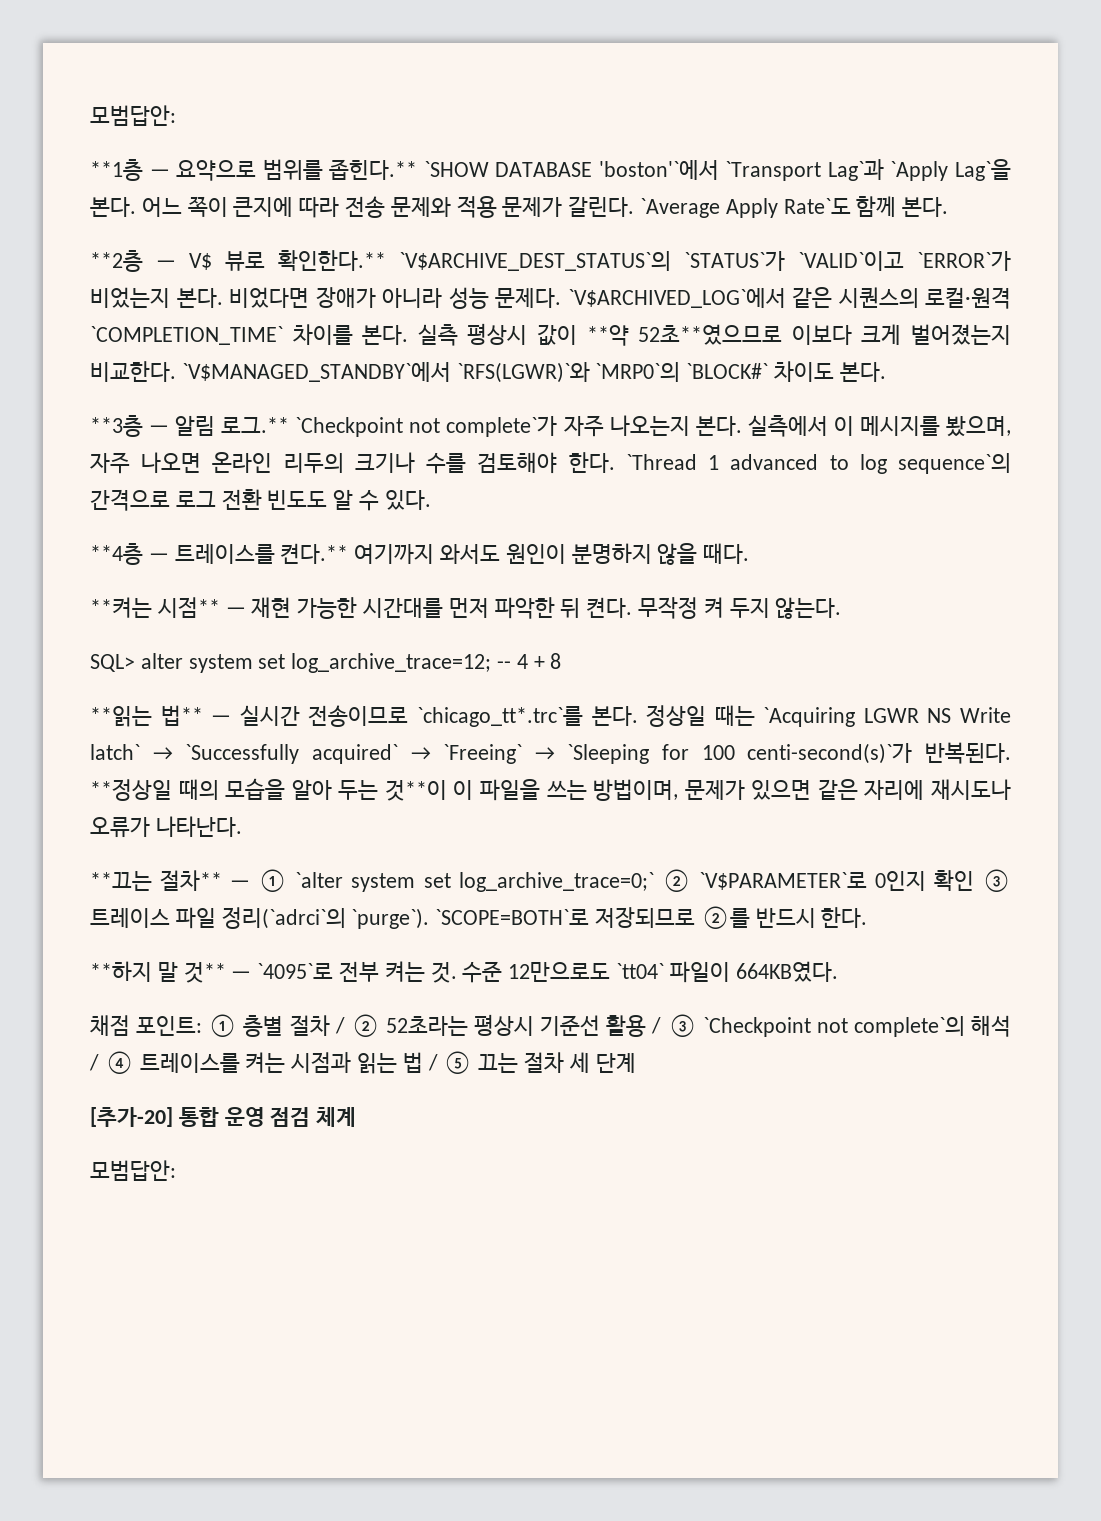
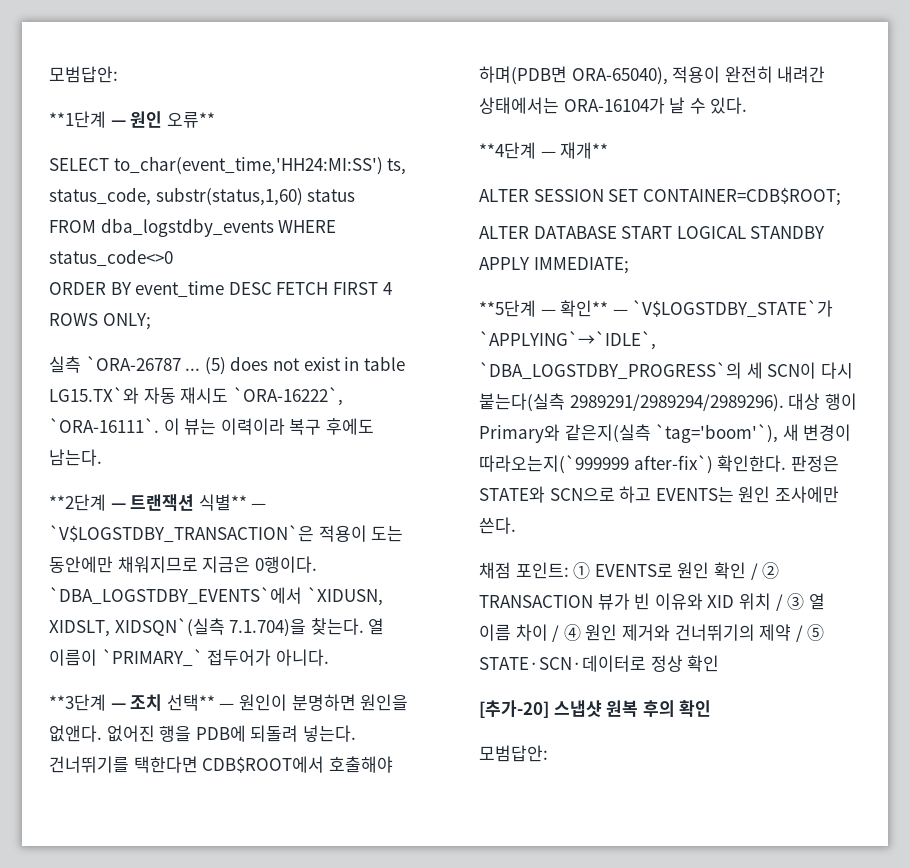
- **1층 — 요약으로 범위를 좁힌다.** `SHOW DATABASE 'boston'`에서 `Transport Lag`과 `Apply Lag`을 본다. 어느 쪽이 큰지에 따라 전송 문제와 적용 문제가 갈린다. `Average Apply Rate`도 함께 본다.
- **2층 — V$ 뷰로 확인한다.** `V$ARCHIVE_DEST_STATUS`의 `STATUS`가 `VALID`이고 `ERROR`가 비었는지 본다. 비었다면 장애가 아니라 성능 문제다. `V$ARCHIVED_LOG`에서 같은 시퀀스의 로컬·원격 `COMPLETION_TIME` 차이를 본다. 실측 평상시 값이 **약 52초**였으므로 이보다 크게 벌어졌는지 비교한다. `V$MANAGED_STANDBY`에서 `RFS(LGWR)`와 `MRP0`의 `BLOCK#` 차이도 본다.
- **3층 — 알림 로그.** `Checkpoint not complete`가 자주 나오는지 본다. 실측에서 이 메시지를 봤으며, 자주 나오면 온라인 리두의 크기나 수를 검토해야 한다. `Thread 1 advanced to log sequence`의 간격으로 로그 전환 빈도도 알 수 있다.
- **4층 — 트레이스를 켠다.** 여기까지 와서도 원인이 분명하지 않을 때다.
- **켜는 시점** — 재현 가능한 시간대를 먼저 파악한 뒤 켠다. 무작정 켜 두지 않는다.
- SQL> alter system set log_archive_trace=12; -- 4 + 8
- **읽는 법** — 실시간 전송이므로 `chicago_tt*.trc`를 본다. 정상일 때는 `Acquiring LGWR NS Write latch` → `Successfully acquired` → `Freeing` → `Sleeping for 100 centi-second(s)`가 반복된다. **정상일 때의 모습을 알아 두는 것**이 이 파일을 쓰는 방법이며, 문제가 있으면 같은 자리에 재시도나 오류가 나타난다.
- **끄는 절차** — ① `alter system set log_archive_trace=0;` ② `V$PARAMETER`로 0인지 확인 ③ 트레이스 파일 정리(`adrci`의 `purge`). `SCOPE=BOTH`로 저장되므로 ②를 반드시 한다.
- **하지 말 것** — `4095`로 전부 켜는 것. 수준 12만으로도 `tt04` 파일이 664KB였다.
- 채점 포인트: ① 층별 절차 / ② 52초라는 평상시 기준선 활용 / ③ `Checkpoint not complete`의 해석 / ④ 트레이스를 켜는 시점과 읽는 법 / ⑤ 끄는 절차 세 단계
- [추가-20] 통합 운영 점검 체계
+ **1단계 — 원인 오류**
+ SELECT to_char(event_time,'HH24:MI:SS') ts, status_code, substr(status,1,60) status
+ FROM dba_logstdby_events WHERE status_code<>0
+ ORDER BY event_time DESC FETCH FIRST 4 ROWS ONLY;
+ 실측 `ORA-26787 ... (5) does not exist in table LG15.TX`와 자동 재시도 `ORA-16222`, `ORA-16111`. 이 뷰는 이력이라 복구 후에도 남는다.
+ **2단계 — 트랜잭션 식별** — `V$LOGSTDBY_TRANSACTION`은 적용이 도는 동안에만 채워지므로 지금은 0행이다. `DBA_LOGSTDBY_EVENTS`에서 `XIDUSN, XIDSLT, XIDSQN`(실측 7.1.704)을 찾는다. 열 이름이 `PRIMARY_` 접두어가 아니다.
+ **3단계 — 조치 선택** — 원인이 분명하면 원인을 없앤다. 없어진 행을 PDB에 되돌려 넣는다. 건너뛰기를 택한다면 CDB$ROOT에서 호출해야 하며(PDB면 ORA-65040), 적용이 완전히 내려간 상태에서는 ORA-16104가 날 수 있다.
+ **4단계 — 재개**
+ ALTER SESSION SET CONTAINER=CDB$ROOT;
+ ALTER DATABASE START LOGICAL STANDBY APPLY IMMEDIATE;
+ **5단계 — 확인** — `V$LOGSTDBY_STATE`가 `APPLYING`→`IDLE`, `DBA_LOGSTDBY_PROGRESS`의 세 SCN이 다시 붙는다(실측 2989291/2989294/2989296). 대상 행이 Primary와 같은지(실측 `tag='boom'`), 새 변경이 따라오는지(`999999 after-fix`) 확인한다. 판정은 STATE와 SCN으로 하고 EVENTS는 원인 조사에만 쓴다.
+ 채점 포인트: ① EVENTS로 원인 확인 / ② TRANSACTION 뷰가 빈 이유와 XID 위치 / ③ 열 이름 차이 / ④ 원인 제거와 건너뛰기의 제약 / ⑤ STATE·SCN·데이터로 정상 확인
+ [추가-20] 스냅샷 원복 후의 확인

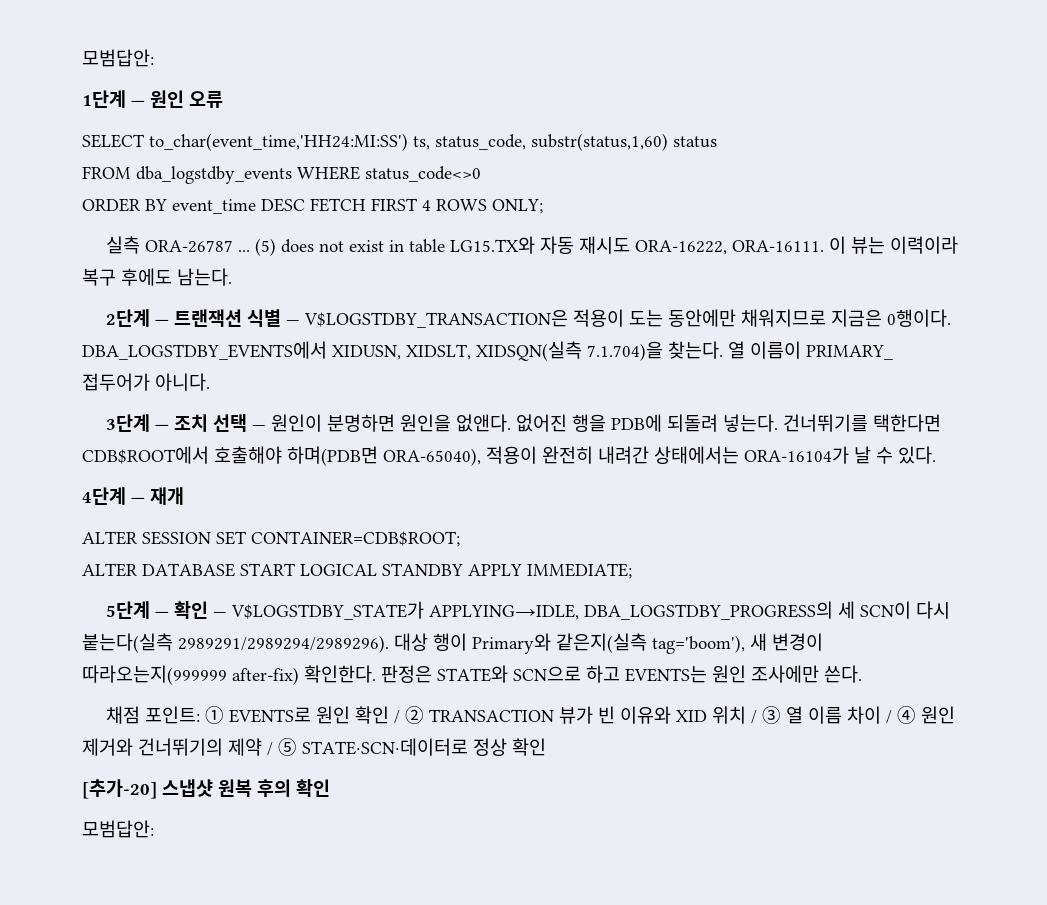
- **1단계 — 원인 오류**
+ 1단계 — 원인 오류
- 실측 `ORA-26787 ...
+ 실측 ORA-26787 ...
- (5) does not exist in table LG15.TX`와 자동 재시도 `ORA-16222`, `ORA-16111`.
+ (5) does not exist in table LG15.TX와 자동 재시도 ORA-16222, ORA-16111.
- **2단계 — 트랜잭션 식별** — `V$LOGSTDBY_TRANSACTION`은 적용이 도는 동안에만 채워지므로 지금은 0행이다.
+ 2단계 — 트랜잭션 식별 — V$LOGSTDBY_TRANSACTION은 적용이 도는 동안에만 채워지므로 지금은 0행이다.
- `DBA_LOGSTDBY_EVENTS`에서 `XIDUSN, XIDSLT, XIDSQN`(실측 7.1.704)을 찾는다.
+ DBA_LOGSTDBY_EVENTS에서 XIDUSN, XIDSLT, XIDSQN(실측 7.1.704)을 찾는다.
- 열 이름이 `PRIMARY_` 접두어가 아니다.
+ 열 이름이 PRIMARY_ 접두어가 아니다.
- **3단계 — 조치 선택** — 원인이 분명하면 원인을 없앤다.
+ 3단계 — 조치 선택 — 원인이 분명하면 원인을 없앤다.
- **4단계 — 재개**
+ 4단계 — 재개
- **5단계 — 확인** — `V$LOGSTDBY_STATE`가 `APPLYING`→`IDLE`, `DBA_LOGSTDBY_PROGRESS`의 세 SCN이 다시 붙는다(실측 2989291/2989294/2989296).
+ 5단계 — 확인 — V$LOGSTDBY_STATE가 APPLYING→IDLE, DBA_LOGSTDBY_PROGRESS의 세 SCN이 다시 붙는다(실측 2989291/2989294/2989296).
- 대상 행이 Primary와 같은지(실측 `tag='boom'`), 새 변경이 따라오는지(`999999 after-fix`) 확인한다.
+ 대상 행이 Primary와 같은지(실측 tag='boom'), 새 변경이 따라오는지(999999 after-fix) 확인한다.

